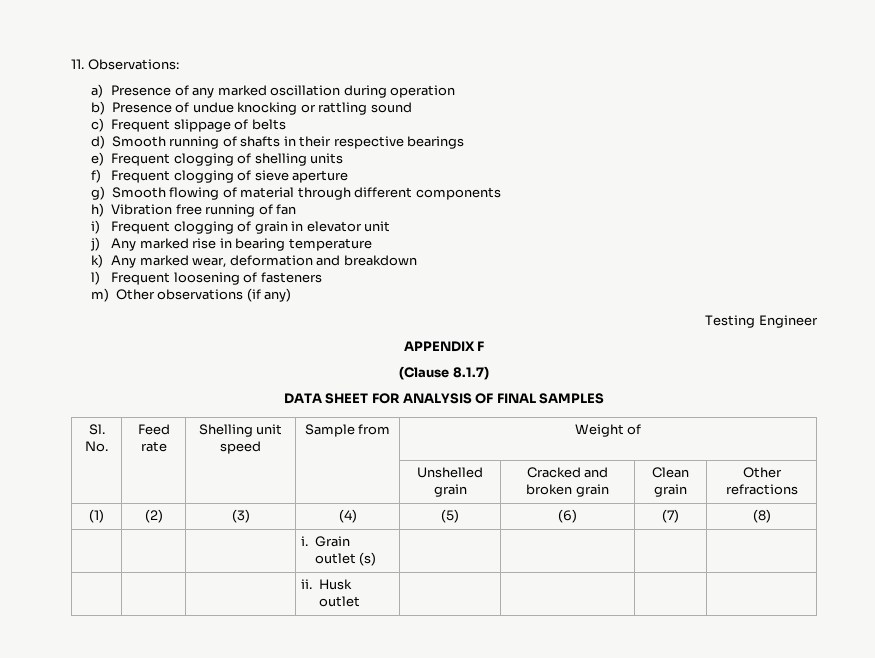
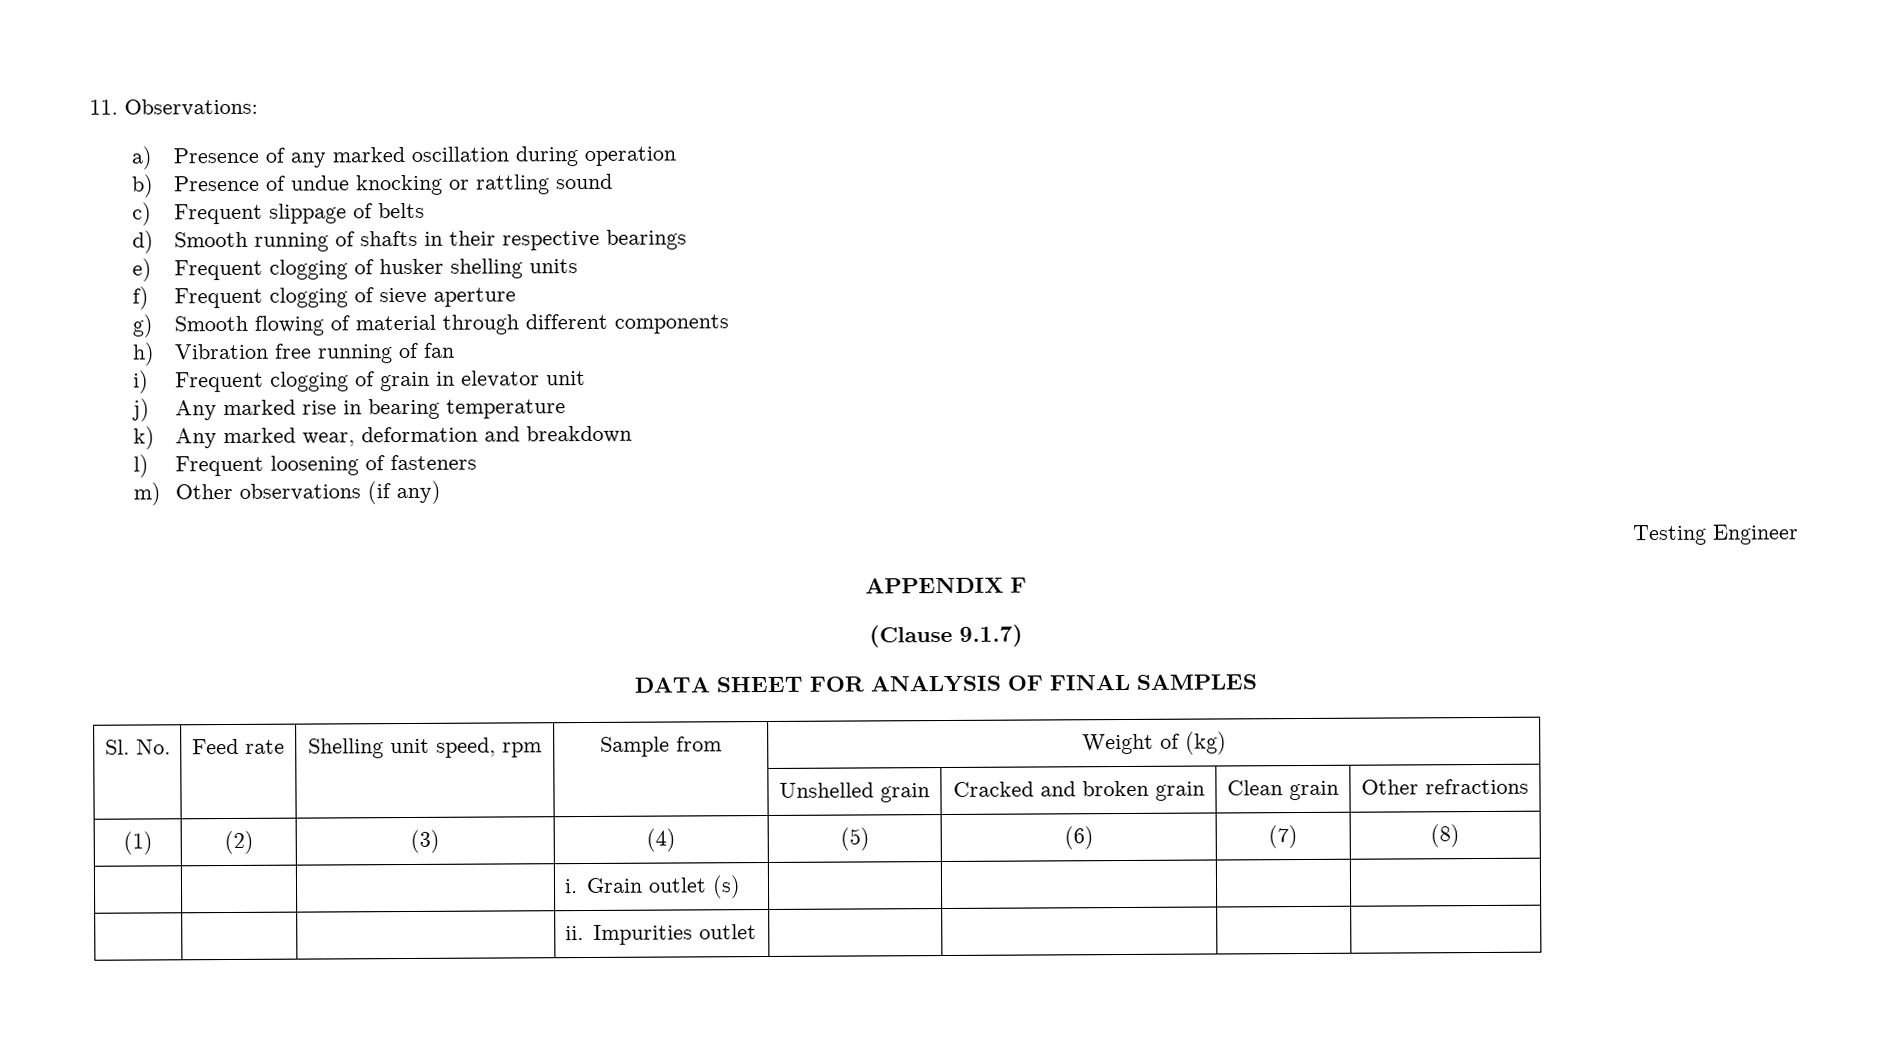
- e) Frequent clogging of shelling units
+ e) Frequent clogging of husker shelling units
- (Clause 8.1.7)
+ (Clause 9.1.7)
- Sl. No. | Feed rate | Shelling unit speed | Sample from | Weight of
+ Sl. No. | Feed rate | Shelling unit speed, rpm | Sample from | Weight of (kg)
- | | | ii. Husk outlet | | | |
+ | | | ii. Impurities outlet | | | |

